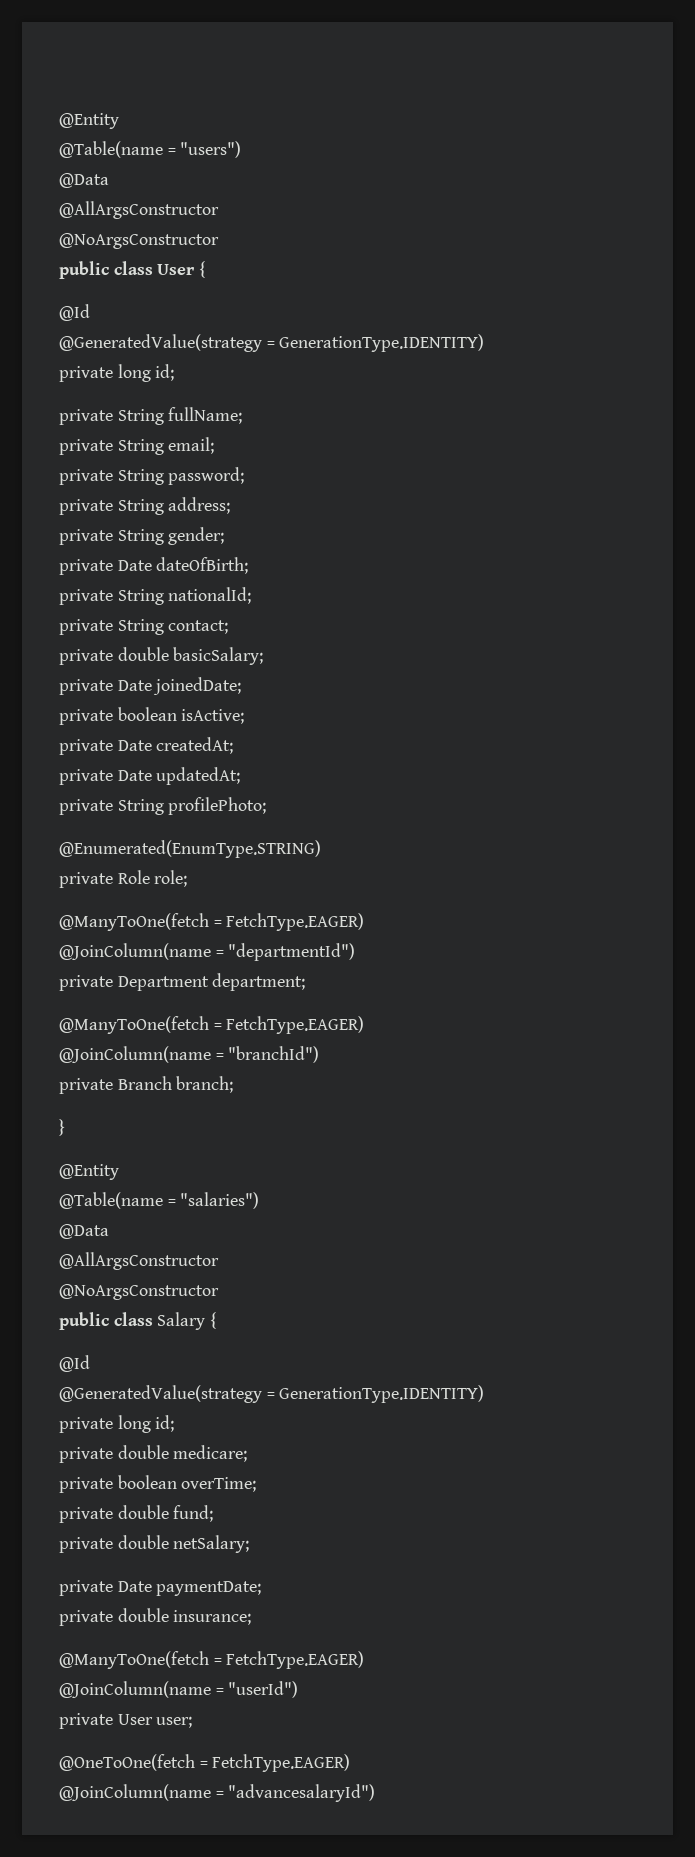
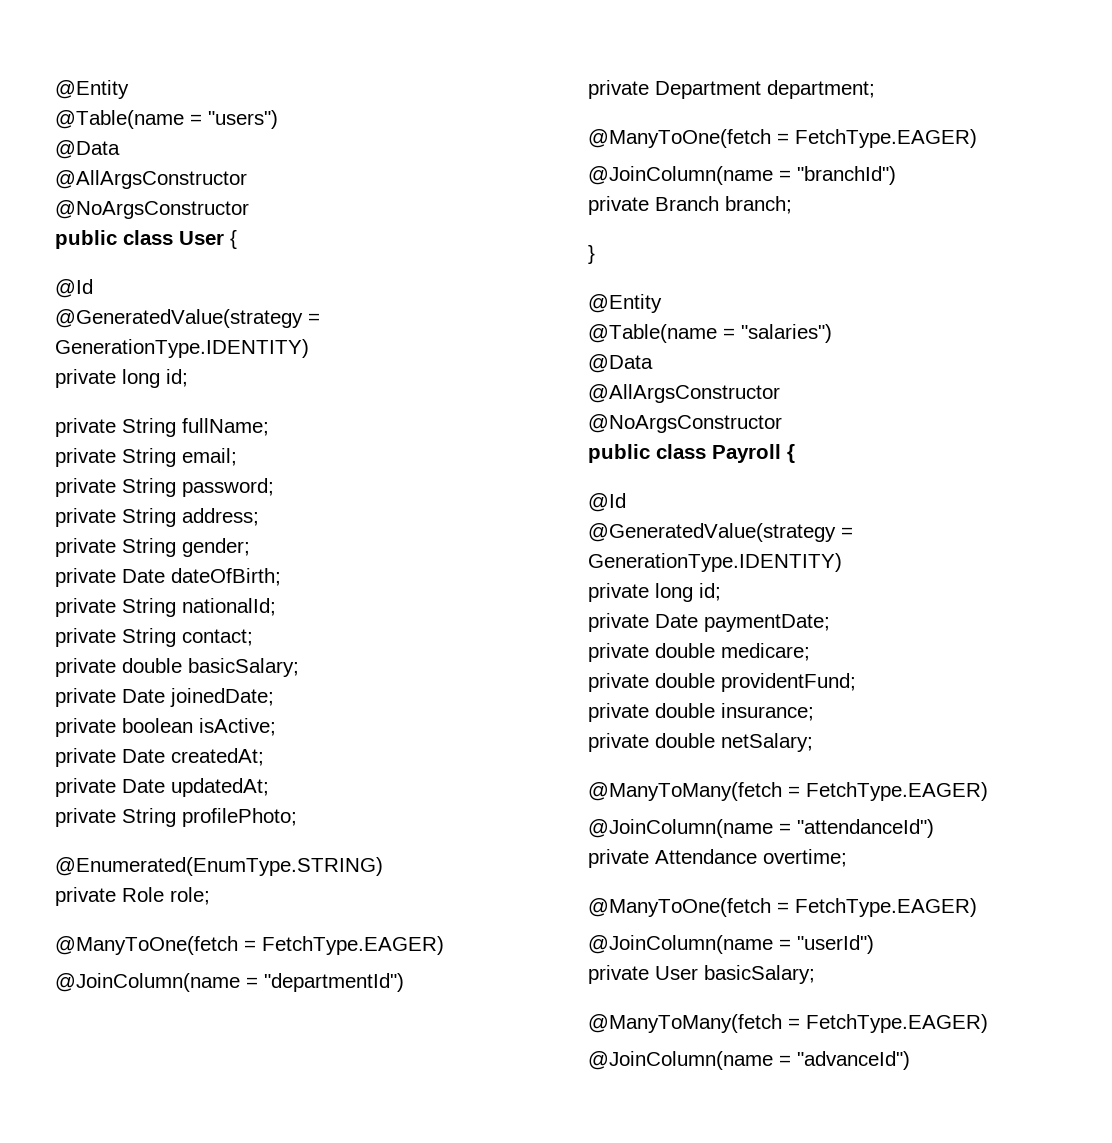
- public class Salary {
+ public class Payroll {
  @Id
  @GeneratedValue(strategy = GenerationType.IDENTITY)
  private long id;
+ private Date paymentDate;
- private boolean overTime;
- private double fund;
+ private double providentFund;
+ private double insurance;
  private double netSalary;
- private Date paymentDate;
- private double insurance;
+ @ManyToMany(fetch = FetchType.EAGER)
+ @JoinColumn(name = "attendanceId")
+ private Attendance overtime;
- private User user;
- @OneToOne(fetch = FetchType.EAGER)
- @JoinColumn(name = "advancesalaryId")
+ private User basicSalary;
+ @ManyToMany(fetch = FetchType.EAGER)
+ @JoinColumn(name = "advanceId")

